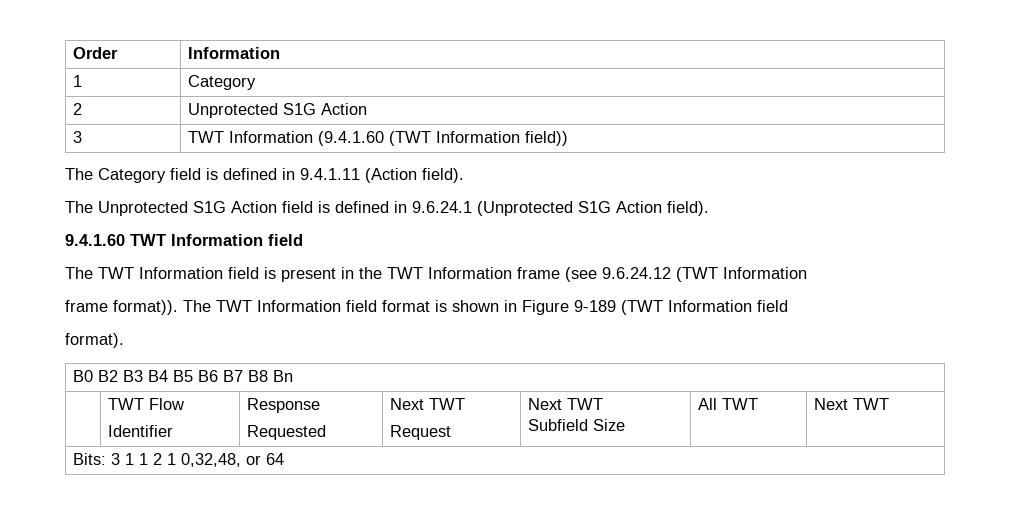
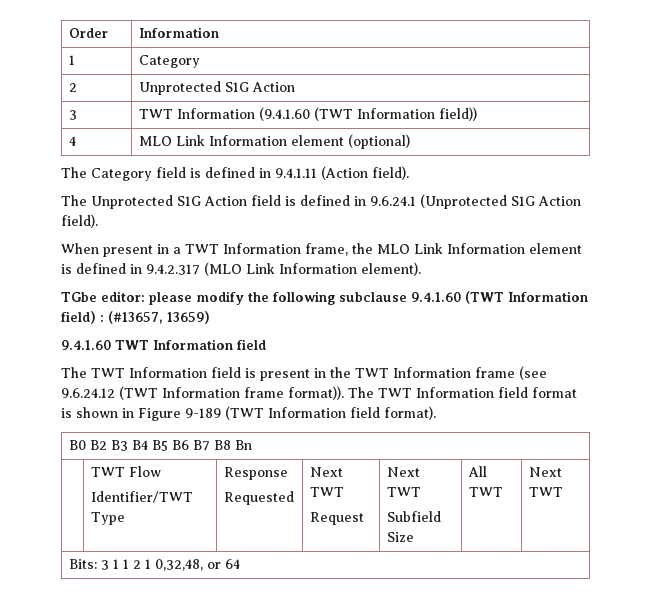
+ 4 | MLO Link Information element (optional)
+ When present in a TWT Information frame, the MLO Link Information element is defined in 9.4.2.317 (MLO Link Information element).
+ TGbe editor: please modify the following subclause 9.4.1.60 (TWT Information field) : (#13657, 13659)
- The TWT Information field is present in the TWT Information frame (see 9.6.24.12 (TWT Information
- frame format)).
+ The TWT Information field is present in the TWT Information frame (see 9.6.24.12 (TWT Information frame format)).
- The TWT Information field format is shown in Figure 9-189 (TWT Information field
- format).
+ The TWT Information field format is shown in Figure 9-189 (TWT Information field format).
  | TWT Flow
- Identifier | Response
+ Identifier/TWT Type | Response

